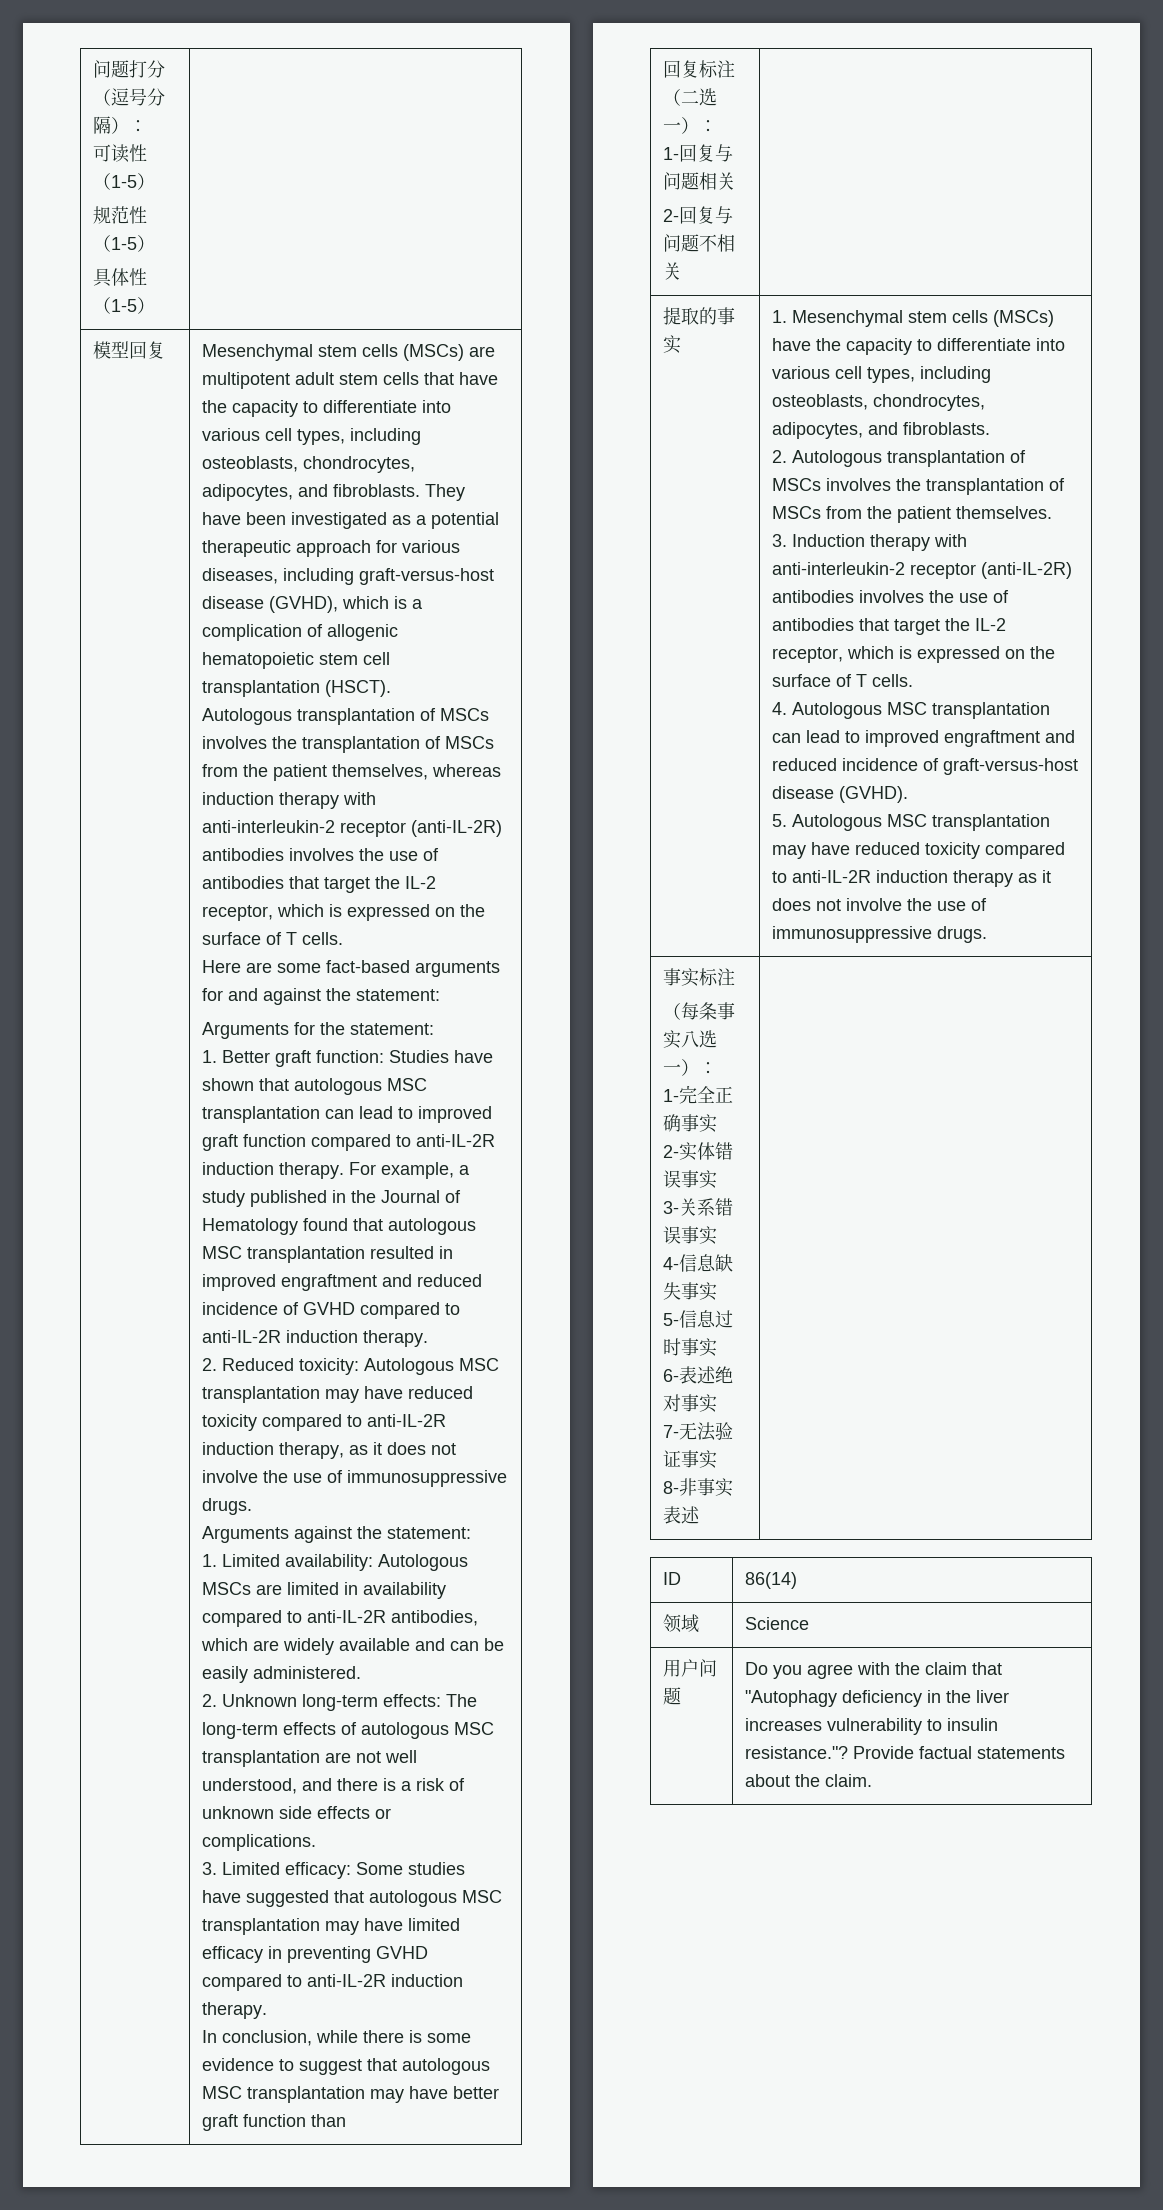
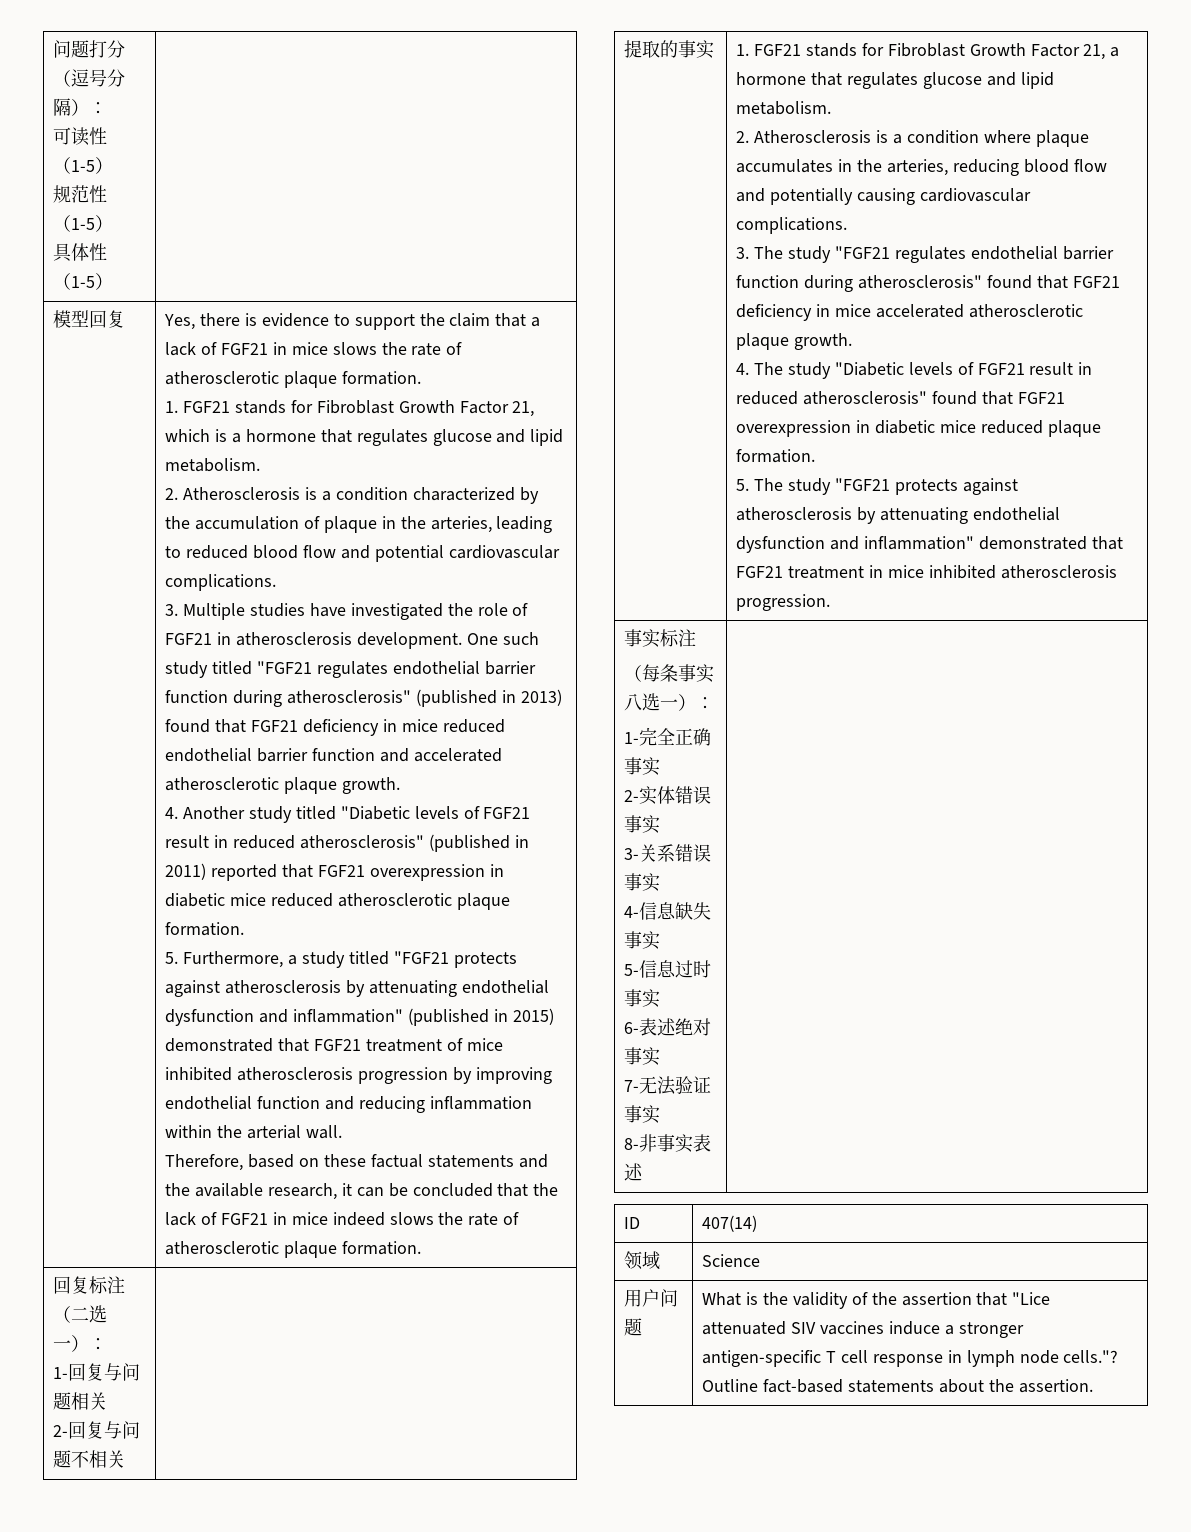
- Mesenchymal stem cells (MSCs) are multipotent adult stem cells that have the capacity to differentiate into various cell types, including osteoblasts, chondrocytes, adipocytes, and fibroblasts. They have been investigated as a potential therapeutic approach for various diseases, including graft-versus-host disease (GVHD), which is a complication of allogenic hematopoietic stem cell transplantation (HSCT).
- Autologous transplantation of MSCs involves the transplantation of MSCs from the patient themselves, whereas induction therapy with anti-interleukin-2 receptor (anti-IL-2R) antibodies involves the use of antibodies that target the IL-2 receptor, which is expressed on the surface of T cells.
- Here are some fact-based arguments for and against the statement:
- Arguments for the statement:
- 1. Better graft function: Studies have shown that autologous MSC transplantation can lead to improved graft function compared to anti-IL-2R induction therapy. For example, a study published in the Journal of Hematology found that autologous MSC transplantation resulted in improved engraftment and reduced incidence of GVHD compared to anti-IL-2R induction therapy.
- 2. Reduced toxicity: Autologous MSC transplantation may have reduced toxicity compared to anti-IL-2R induction therapy, as it does not involve the use of immunosuppressive drugs.
- Arguments against the statement:
- 1. Limited availability: Autologous MSCs are limited in availability compared to anti-IL-2R antibodies, which are widely available and can be easily administered.
- 2. Unknown long-term effects: The long-term effects of autologous MSC transplantation are not well understood, and there is a risk of unknown side effects or complications.
- 3. Limited efficacy: Some studies have suggested that autologous MSC transplantation may have limited efficacy in preventing GVHD compared to anti-IL-2R induction therapy.
- In conclusion, while there is some evidence to suggest that autologous MSC transplantation may have better graft function than
+ Yes, there is evidence to support the claim that a lack of FGF21 in mice slows the rate of atherosclerotic plaque formation.
+ 1. FGF21 stands for Fibroblast Growth Factor 21, which is a hormone that regulates glucose and lipid metabolism.
+ 2. Atherosclerosis is a condition characterized by the accumulation of plaque in the arteries, leading to reduced blood flow and potential cardiovascular complications.
+ 3. Multiple studies have investigated the role of FGF21 in atherosclerosis development. One such study titled "FGF21 regulates endothelial barrier function during atherosclerosis" (published in 2013) found that FGF21 deficiency in mice reduced endothelial barrier function and accelerated atherosclerotic plaque growth.
+ 4. Another study titled "Diabetic levels of FGF21 result in reduced atherosclerosis" (published in 2011) reported that FGF21 overexpression in diabetic mice reduced atherosclerotic plaque formation.
+ 5. Furthermore, a study titled "FGF21 protects against atherosclerosis by attenuating endothelial dysfunction and inflammation" (published in 2015) demonstrated that FGF21 treatment of mice inhibited atherosclerosis progression by improving endothelial function and reducing inflammation within the arterial wall.
+ Therefore, based on these factual statements and the available research, it can be concluded that the lack of FGF21 in mice indeed slows the rate of atherosclerotic plaque formation.
- 1. Mesenchymal stem cells (MSCs) have the capacity to differentiate into various cell types, including osteoblasts, chondrocytes, adipocytes, and fibroblasts.
- 2. Autologous transplantation of MSCs involves the transplantation of MSCs from the patient themselves.
- 3. Induction therapy with anti-interleukin-2 receptor (anti-IL-2R) antibodies involves the use of antibodies that target the IL-2 receptor, which is expressed on the surface of T cells.
- 4. Autologous MSC transplantation can lead to improved engraftment and reduced incidence of graft-versus-host disease (GVHD).
- 5. Autologous MSC transplantation may have reduced toxicity compared to anti-IL-2R induction therapy as it does not involve the use of immunosuppressive drugs.
+ 1. FGF21 stands for Fibroblast Growth Factor 21, a hormone that regulates glucose and lipid metabolism.
+ 2. Atherosclerosis is a condition where plaque accumulates in the arteries, reducing blood flow and potentially causing cardiovascular complications.
+ 3. The study "FGF21 regulates endothelial barrier function during atherosclerosis" found that FGF21 deficiency in mice accelerated atherosclerotic plaque growth.
+ 4. The study "Diabetic levels of FGF21 result in reduced atherosclerosis" found that FGF21 overexpression in diabetic mice reduced plaque formation.
+ 5. The study "FGF21 protects against atherosclerosis by attenuating endothelial dysfunction and inflammation" demonstrated that FGF21 treatment in mice inhibited atherosclerosis progression.
- ID | 86(14)
+ ID | 407(14)
- 用户问题 | Do you agree with the claim that "Autophagy deficiency in the liver increases vulnerability to insulin resistance."? Provide factual statements about the claim.
+ 用户问题 | What is the validity of the assertion that "Lice attenuated SIV vaccines induce a stronger antigen-specific T cell response in lymph node cells."? Outline fact-based statements about the assertion.

